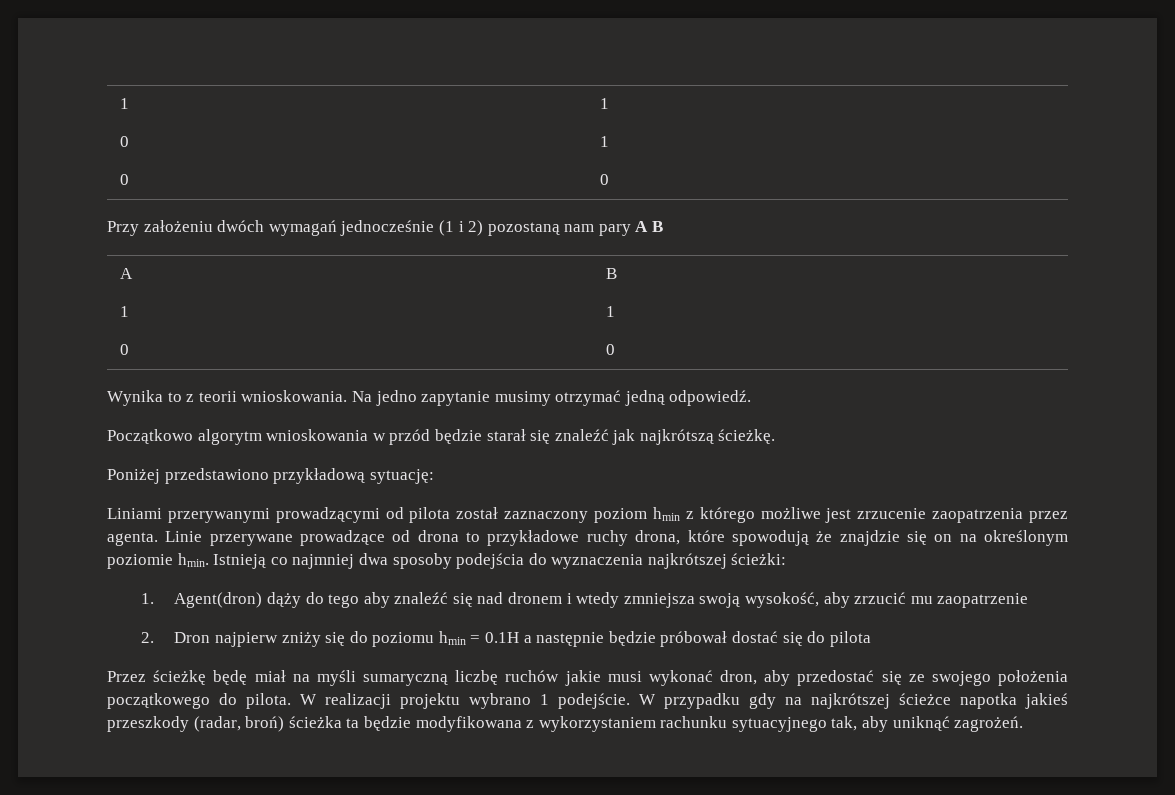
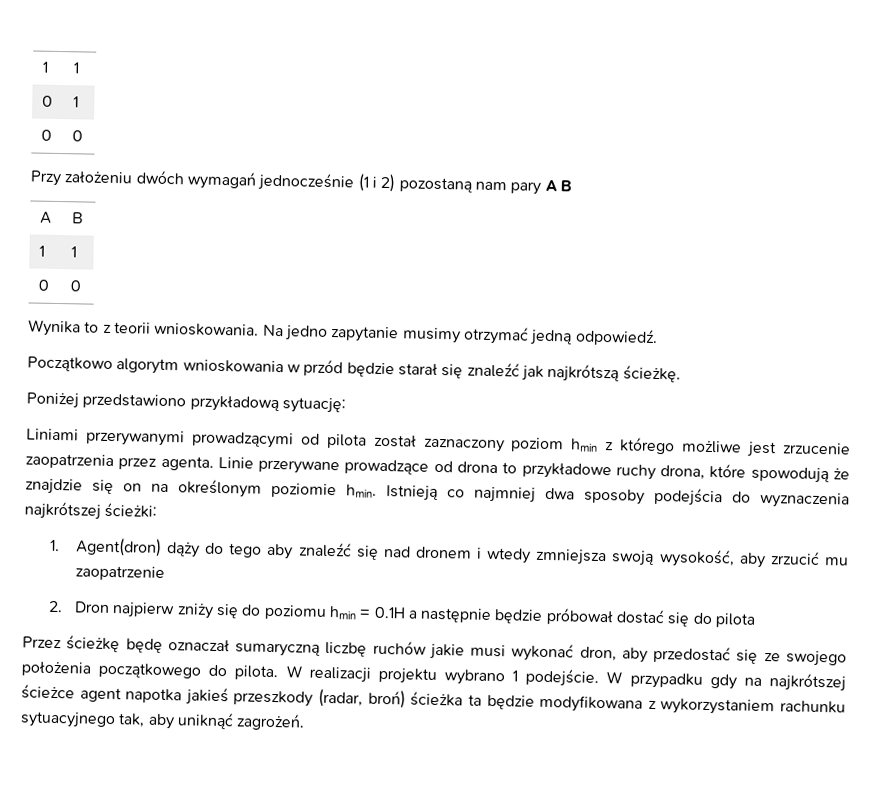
- Przez ścieżkę będę miał na myśli sumaryczną liczbę ruchów jakie musi wykonać dron, aby przedostać się ze swojego położenia początkowego do pilota.
+ Przez ścieżkę będę oznaczał sumaryczną liczbę ruchów jakie musi wykonać dron, aby przedostać się ze swojego położenia początkowego do pilota.
- W przypadku gdy na najkrótszej ścieżce napotka jakieś przeszkody (radar, broń) ścieżka ta będzie modyfikowana z wykorzystaniem rachunku sytuacyjnego tak, aby uniknąć zagrożeń.
+ W przypadku gdy na najkrótszej ścieżce agent napotka jakieś przeszkody (radar, broń) ścieżka ta będzie modyfikowana z wykorzystaniem rachunku sytuacyjnego tak, aby uniknąć zagrożeń.

